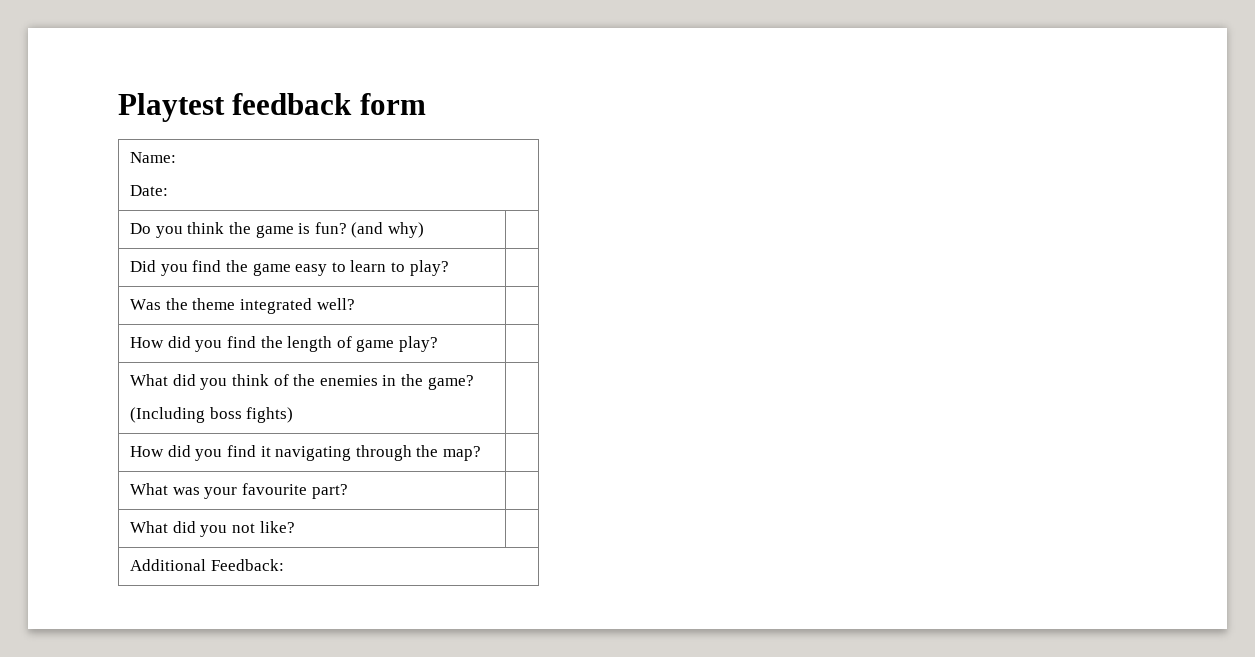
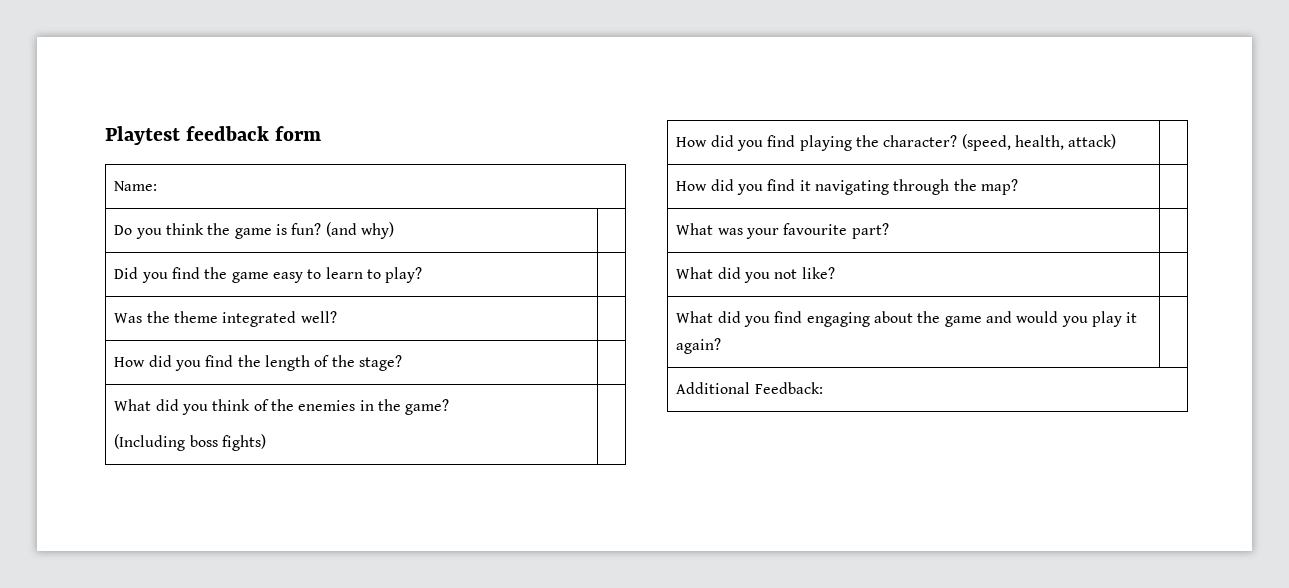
  Name:
- Date:
- How did you find the length of game play? |
+ How did you find the length of the stage? |
+ How did you find playing the character? (speed, health, attack) |
+ What did you find engaging about the game and would you play it again? |

